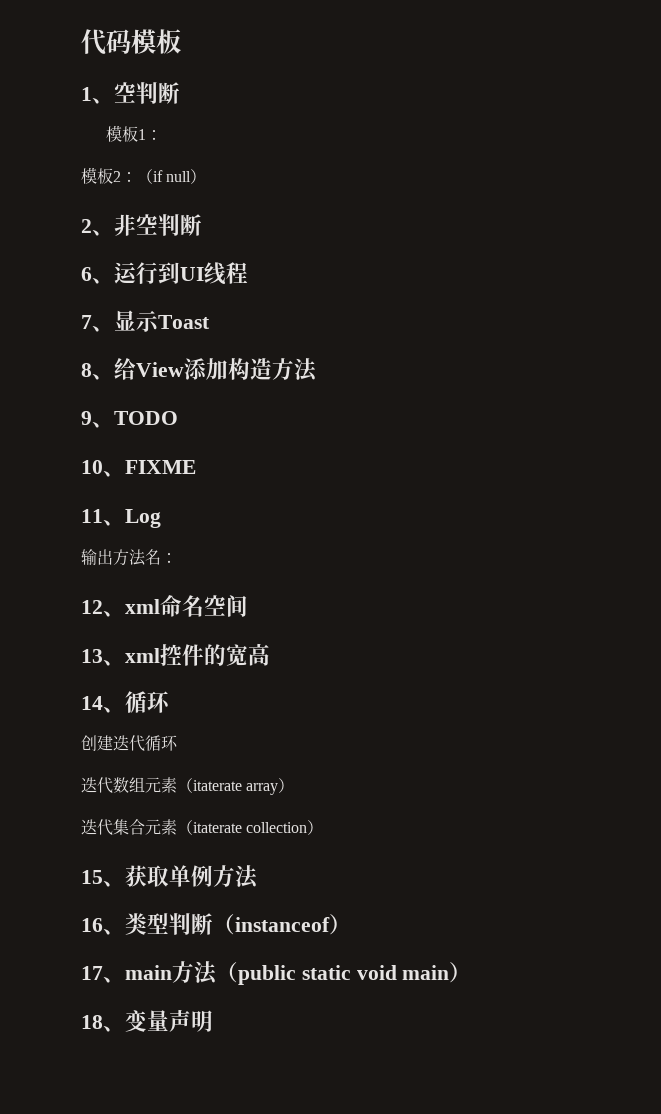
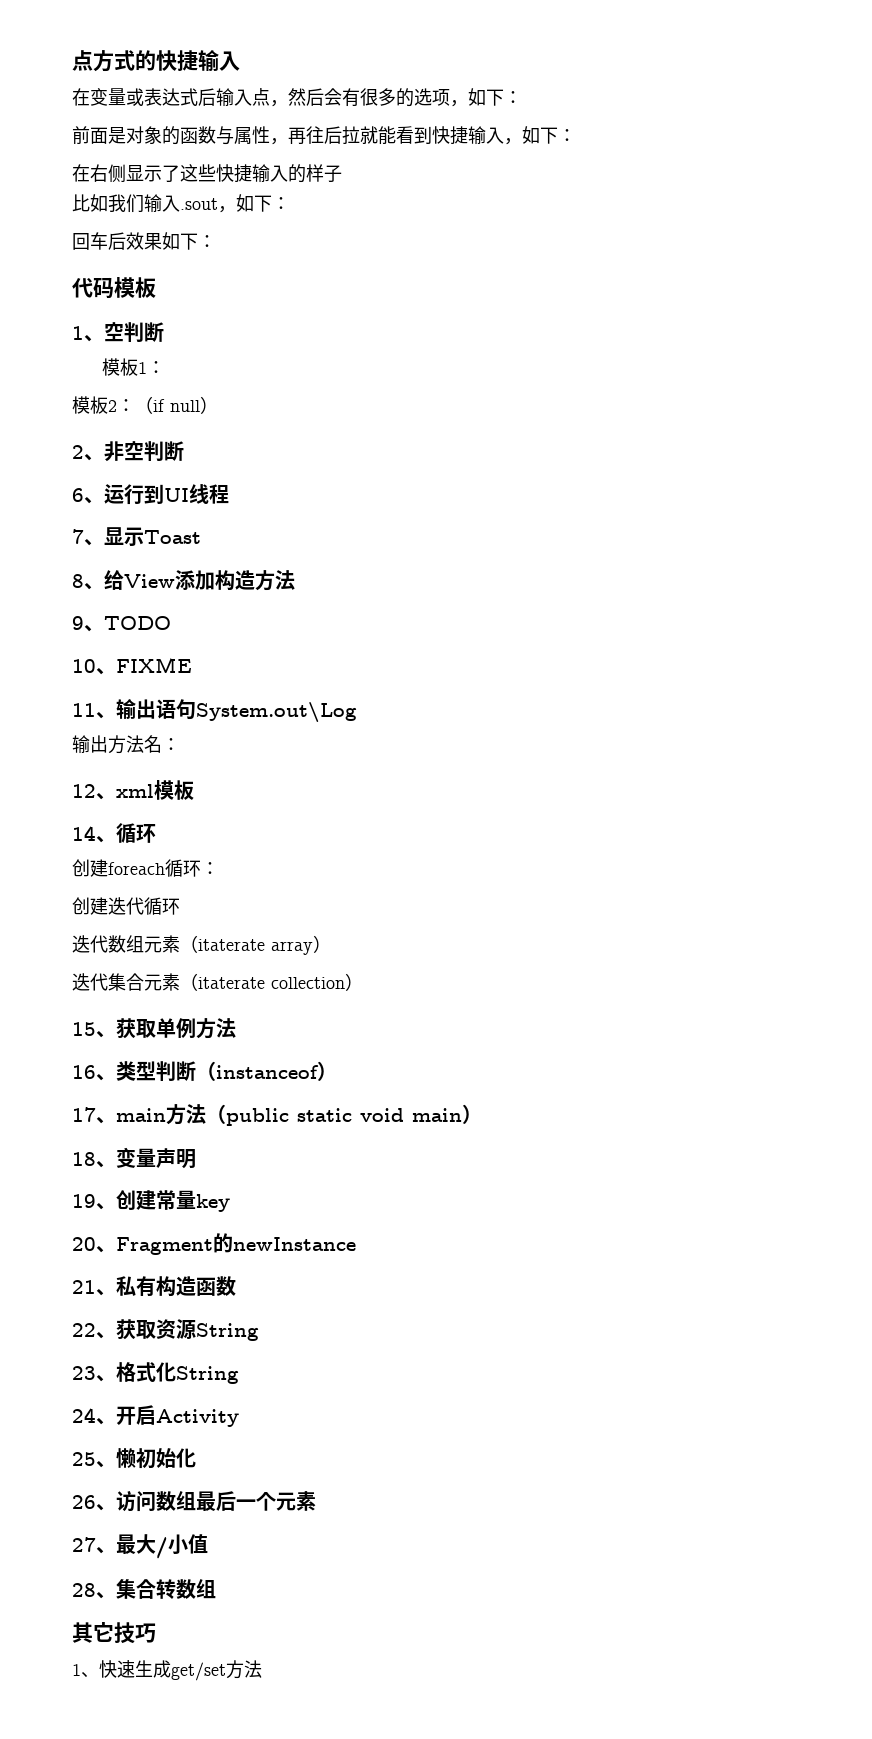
+ 点方式的快捷输入
+ 在变量或表达式后输入点，然后会有很多的选项，如下：
+ 前面是对象的函数与属性，再往后拉就能看到快捷输入，如下：
+ 在右侧显示了这些快捷输入的样子
+ 比如我们输入.sout，如下：
+ 回车后效果如下：
- 11、Log
+ 11、输出语句System.out\Log
- 12、xml命名空间
- 13、xml控件的宽高
+ 12、xml模板
+ 创建foreach循环：
+ 19、创建常量key
+ 20、Fragment的newInstance
+ 21、私有构造函数
+ 22、获取资源String
+ 23、格式化String
+ 24、开启Activity
+ 25、懒初始化
+ 26、访问数组最后一个元素
+ 27、最大/小值
+ 28、集合转数组
+ 其它技巧
+ 1、快速生成get/set方法

